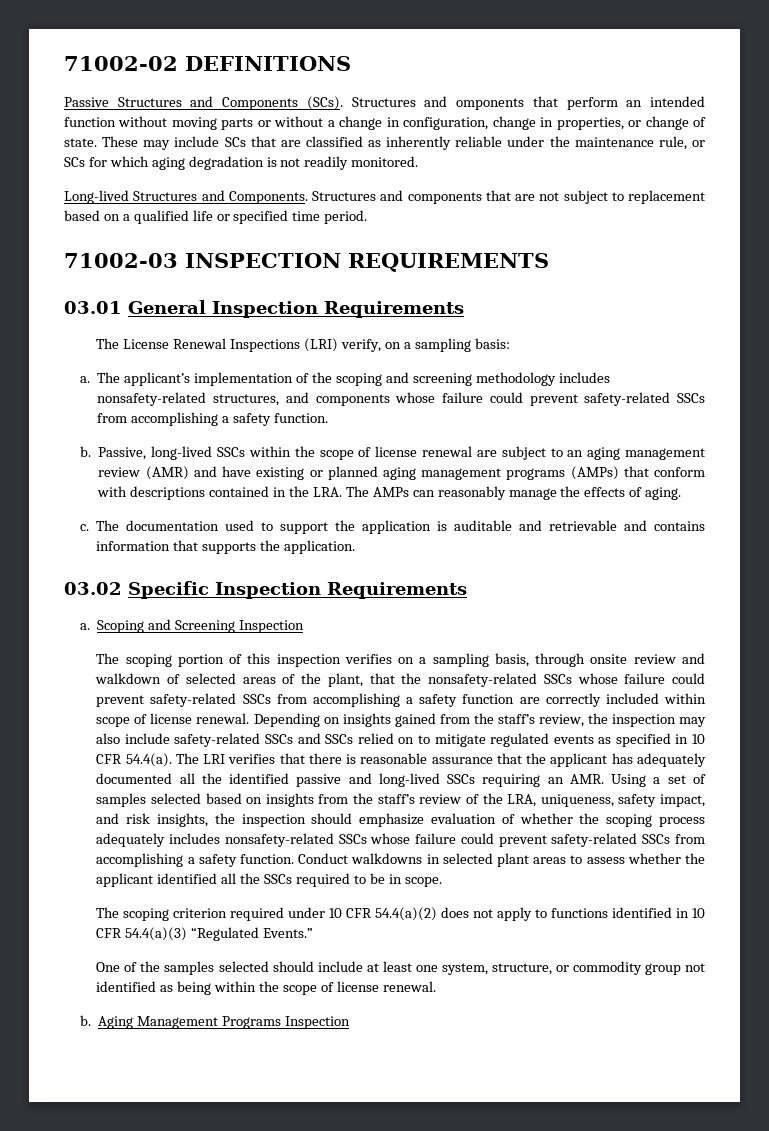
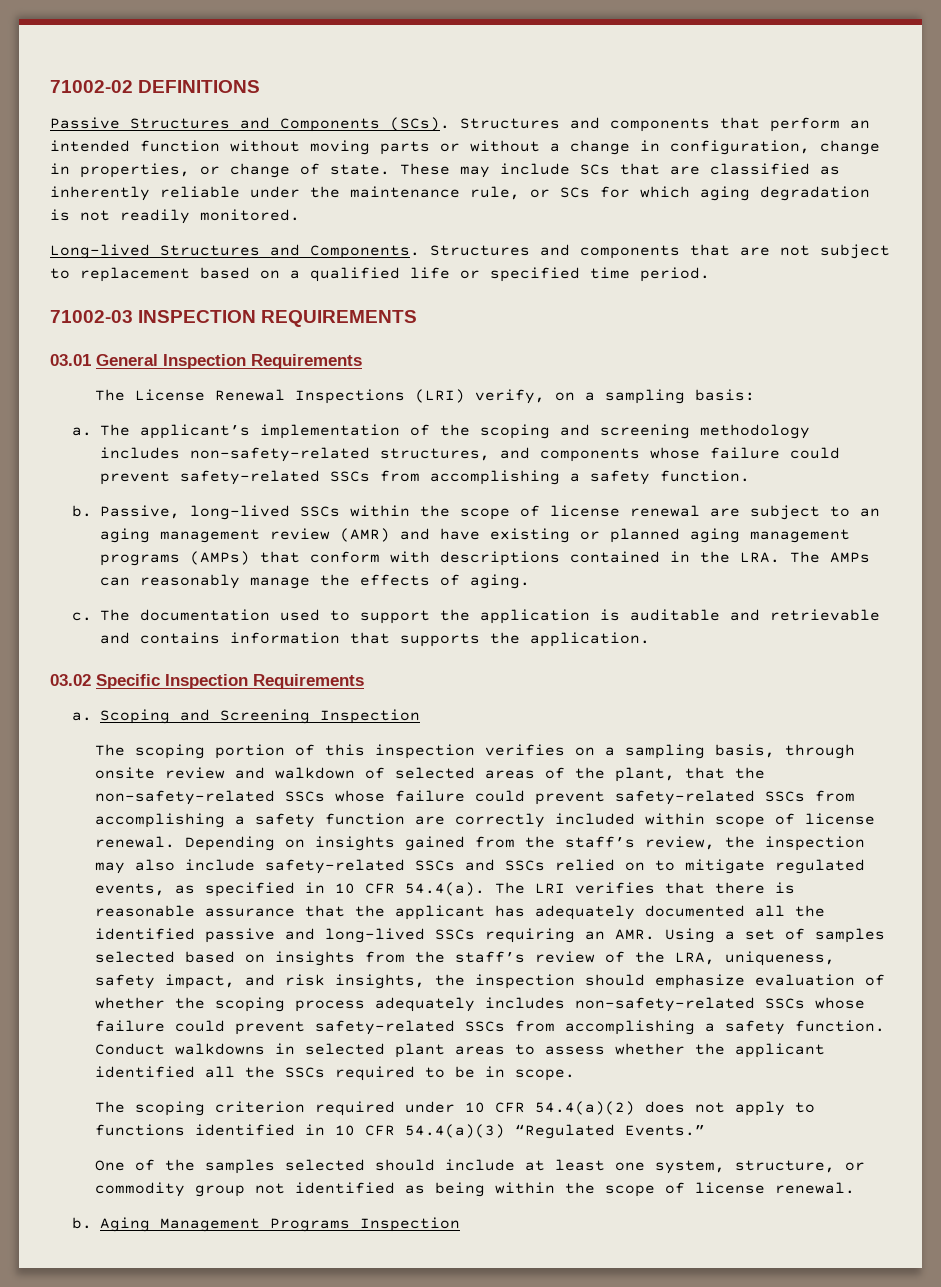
- Structures and omponents that perform an intended function without moving parts or without a change in configuration, change in properties, or change of state.
+ Structures and components that perform an intended function without moving parts or without a change in configuration, change in properties, or change of state.
- The applicant’s implementation of the scoping and screening methodology includes nonsafety-related structures, and components whose failure could prevent safety-related SSCs from accomplishing a safety function.
+ The applicant’s implementation of the scoping and screening methodology includes non-safety-related structures, and components whose failure could prevent safety-related SSCs from accomplishing a safety function.
- The scoping portion of this inspection verifies on a sampling basis, through onsite review and walkdown of selected areas of the plant, that the nonsafety-related SSCs whose failure could prevent safety-related SSCs from accomplishing a safety function are correctly included within scope of license renewal.
+ The scoping portion of this inspection verifies on a sampling basis, through onsite review and walkdown of selected areas of the plant, that the non-safety-related SSCs whose failure could prevent safety-related SSCs from accomplishing a safety function are correctly included within scope of license renewal.
- Depending on insights gained from the staff’s review, the inspection may also include safety-related SSCs and SSCs relied on to mitigate regulated events as specified in 10 CFR 54.4(a). The LRI verifies that there is reasonable assurance that the applicant has adequately documented all the identified passive and long-lived SSCs requiring an AMR. Using a set of samples selected based on insights from the staff’s review of the LRA, uniqueness, safety impact, and risk insights, the inspection should emphasize evaluation of whether the scoping process adequately includes nonsafety-related SSCs whose failure could prevent safety-related SSCs from accomplishing a safety function.
+ Depending on insights gained from the staff’s review, the inspection may also include safety-related SSCs and SSCs relied on to mitigate regulated events, as specified in 10 CFR 54.4(a). The LRI verifies that there is reasonable assurance that the applicant has adequately documented all the identified passive and long-lived SSCs requiring an AMR. Using a set of samples selected based on insights from the staff’s review of the LRA, uniqueness, safety impact, and risk insights, the inspection should emphasize evaluation of whether the scoping process adequately includes non-safety-related SSCs whose failure could prevent safety-related SSCs from accomplishing a safety function.

